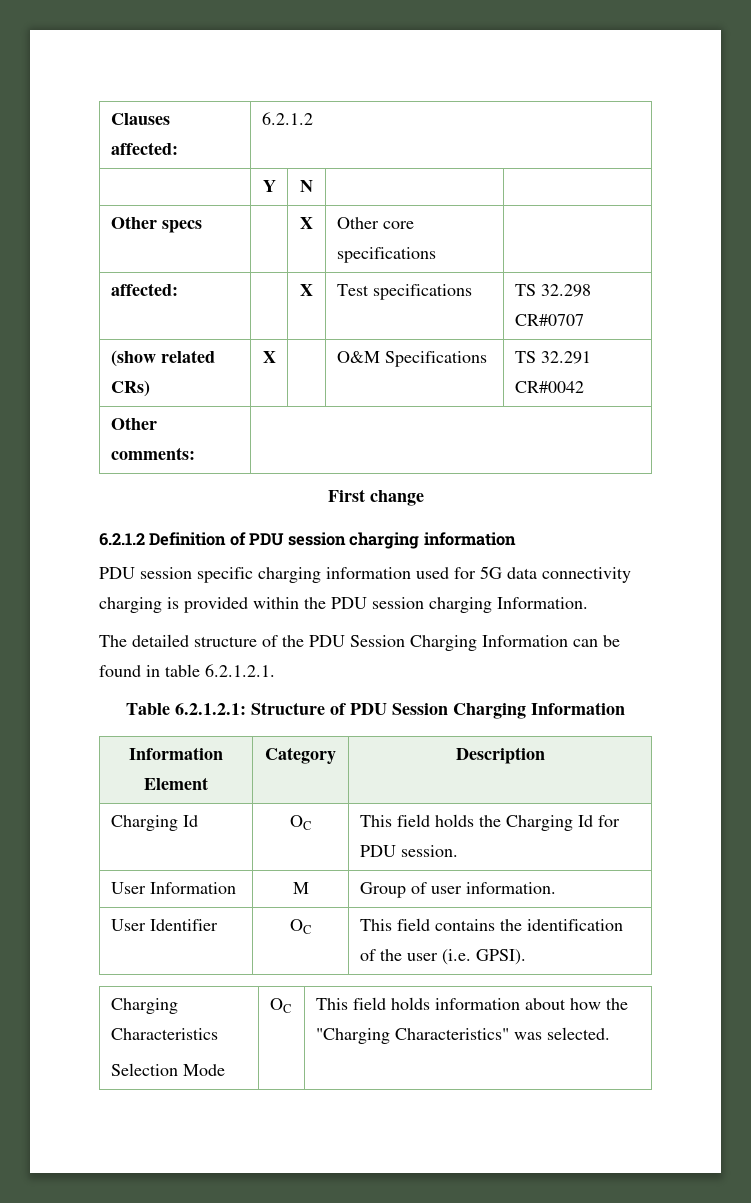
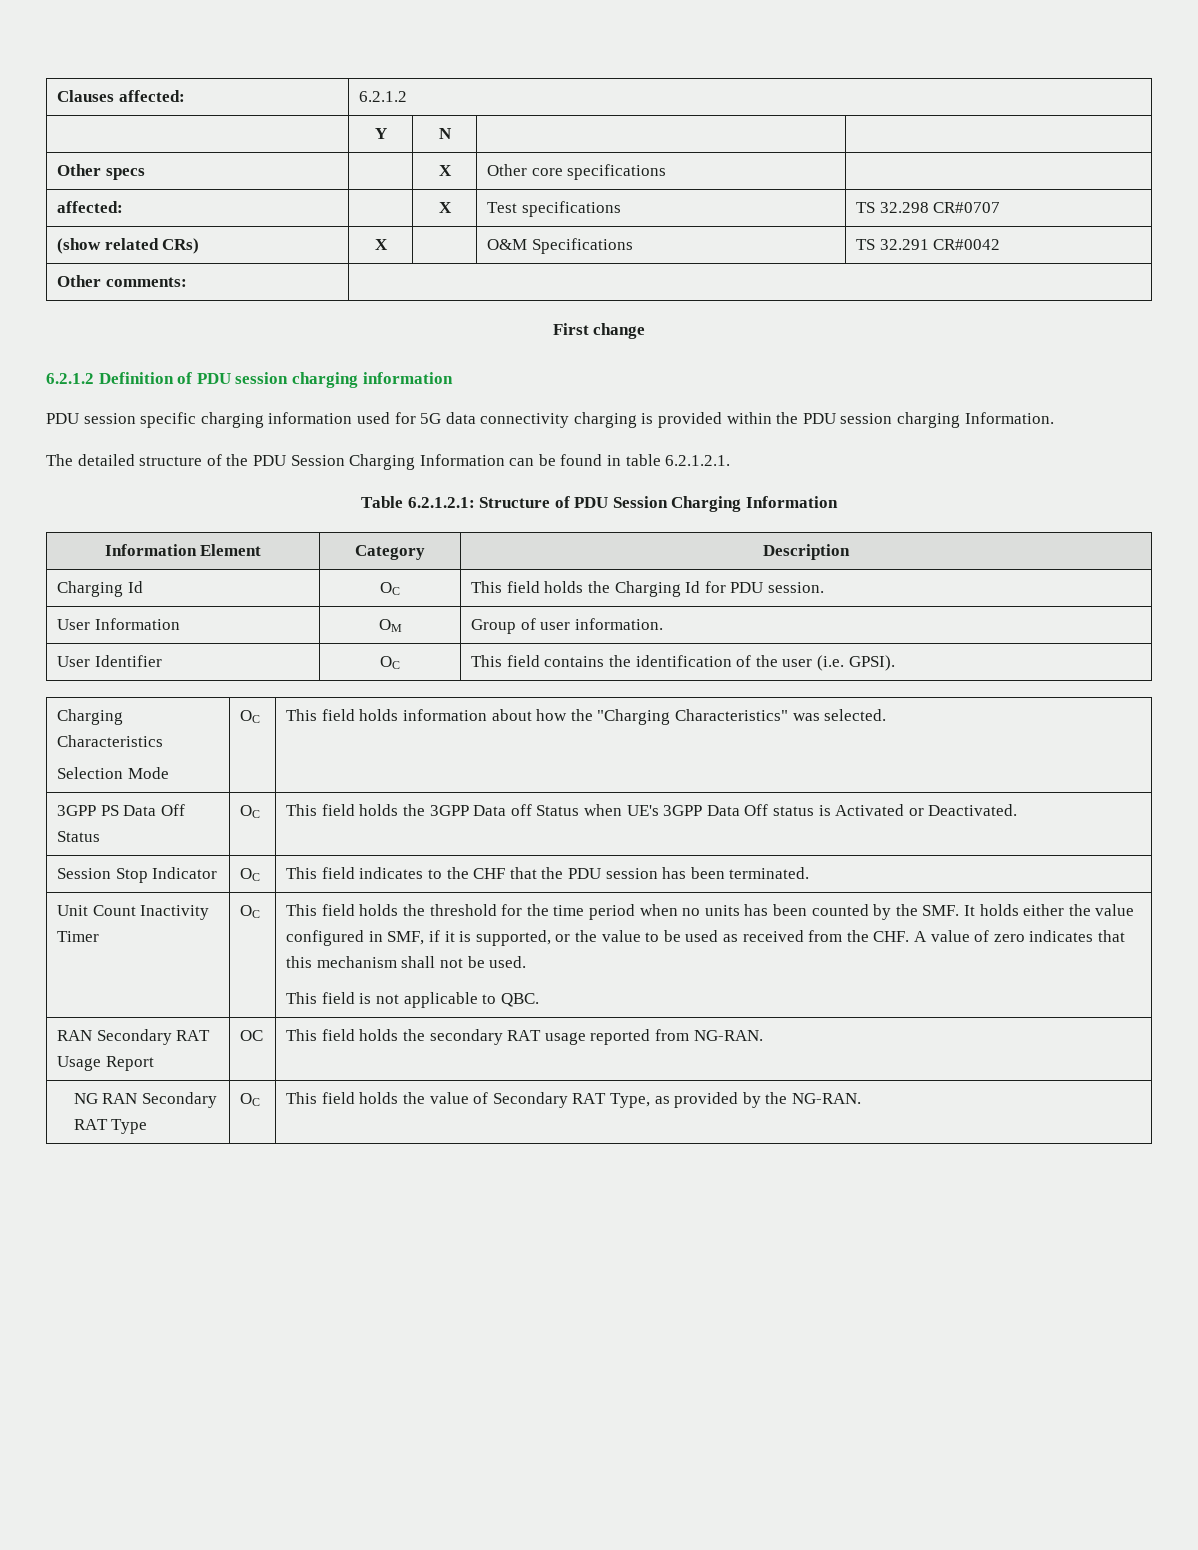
- User Information | M | Group of user information.
+ User Information | OM | Group of user information.
+ 3GPP PS Data Off Status | OC | This field holds the 3GPP Data off Status when UE's 3GPP Data Off status is Activated or Deactivated.
+ Session Stop Indicator | OC | This field indicates to the CHF that the PDU session has been terminated.
+ Unit Count Inactivity Timer | OC | This field holds the threshold for the time period when no units has been counted by the SMF. It holds either the value configured in SMF, if it is supported, or the value to be used as received from the CHF. A value of zero indicates that this mechanism shall not be used.
+ This field is not applicable to QBC.
+ RAN Secondary RAT Usage Report | OC | This field holds the secondary RAT usage reported from NG-RAN.
+ NG RAN Secondary RAT Type | OC | This field holds the value of Secondary RAT Type, as provided by the NG-RAN.

